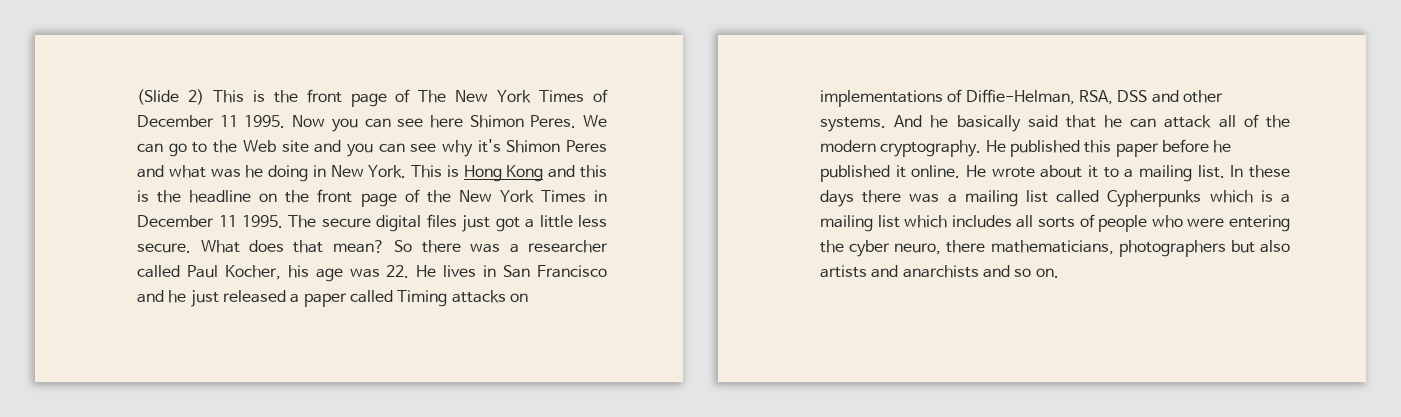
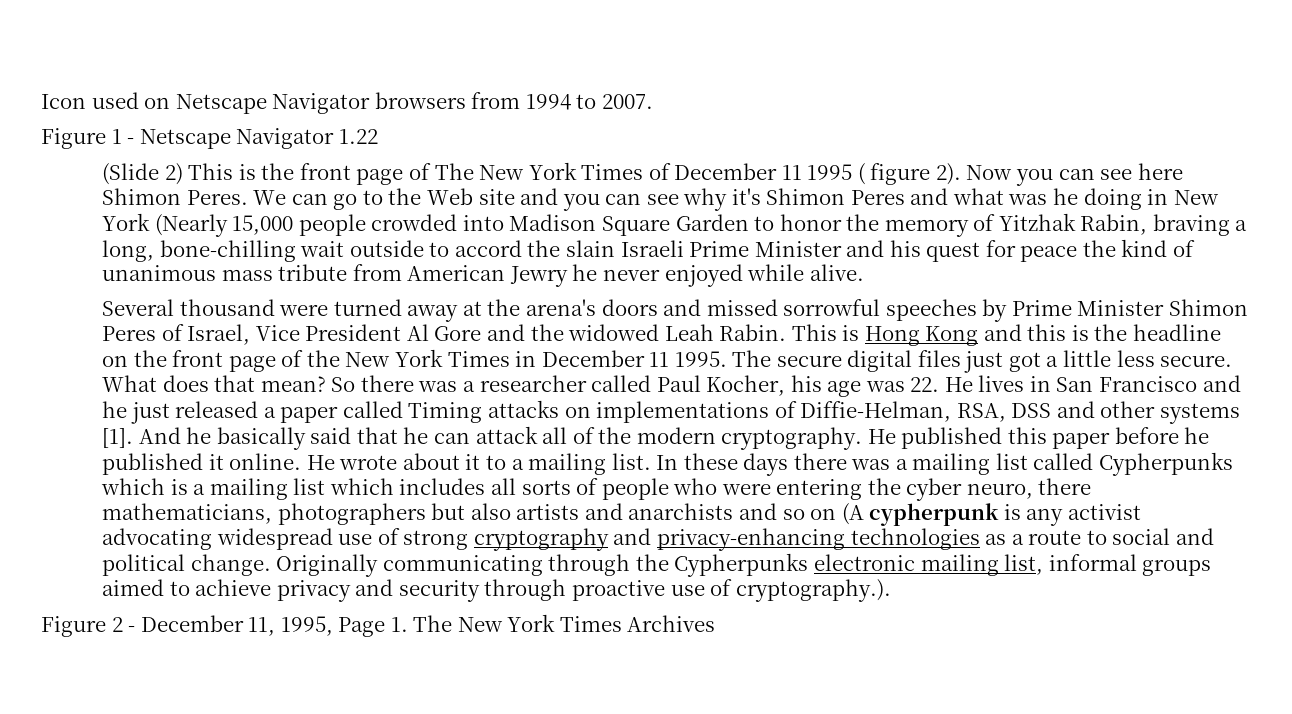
+ Icon used on Netscape Navigator browsers from 1994 to 2007.
+ Figure 1 - Netscape Navigator 1.22
- (Slide 2) This is the front page of The New York Times of December 11 1995.
+ (Slide 2) This is the front page of The New York Times of December 11 1995 ( figure 2).
- We can go to the Web site and you can see why it's Shimon Peres and what was he doing in New York.
+ We can go to the Web site and you can see why it's Shimon Peres and what was he doing in New York (Nearly 15,000 people crowded into Madison Square Garden to honor the memory of Yitzhak Rabin, braving a long, bone-chilling wait outside to accord the slain Israeli Prime Minister and his quest for peace the kind of unanimous mass tribute from American Jewry he never enjoyed while alive.
+ Several thousand were turned away at the arena's doors and missed sorrowful speeches by Prime Minister Shimon Peres of Israel, Vice President Al Gore and the widowed Leah Rabin.
- So there was a researcher called Paul Kocher, his age was 22. He lives in San Francisco and he just released a paper called Timing attacks on implementations of Diffie-Helman, RSA, DSS and other systems.
+ So there was a researcher called Paul Kocher, his age was 22. He lives in San Francisco and he just released a paper called Timing attacks on implementations of Diffie-Helman, RSA, DSS and other systems [1].
- In these days there was a mailing list called Cypherpunks which is a mailing list which includes all sorts of people who were entering the cyber neuro, there mathematicians, photographers but also artists and anarchists and so on.
+ In these days there was a mailing list called Cypherpunks which is a mailing list which includes all sorts of people who were entering the cyber neuro, there mathematicians, photographers but also artists and anarchists and so on (A cypherpunk is any activist advocating widespread use of strong cryptography and privacy-enhancing technologies as a route to social and political change. Originally communicating through the Cypherpunks electronic mailing list, informal groups aimed to achieve privacy and security through proactive use of cryptography.).
+ Figure 2 - December 11, 1995, Page 1. The New York Times Archives

